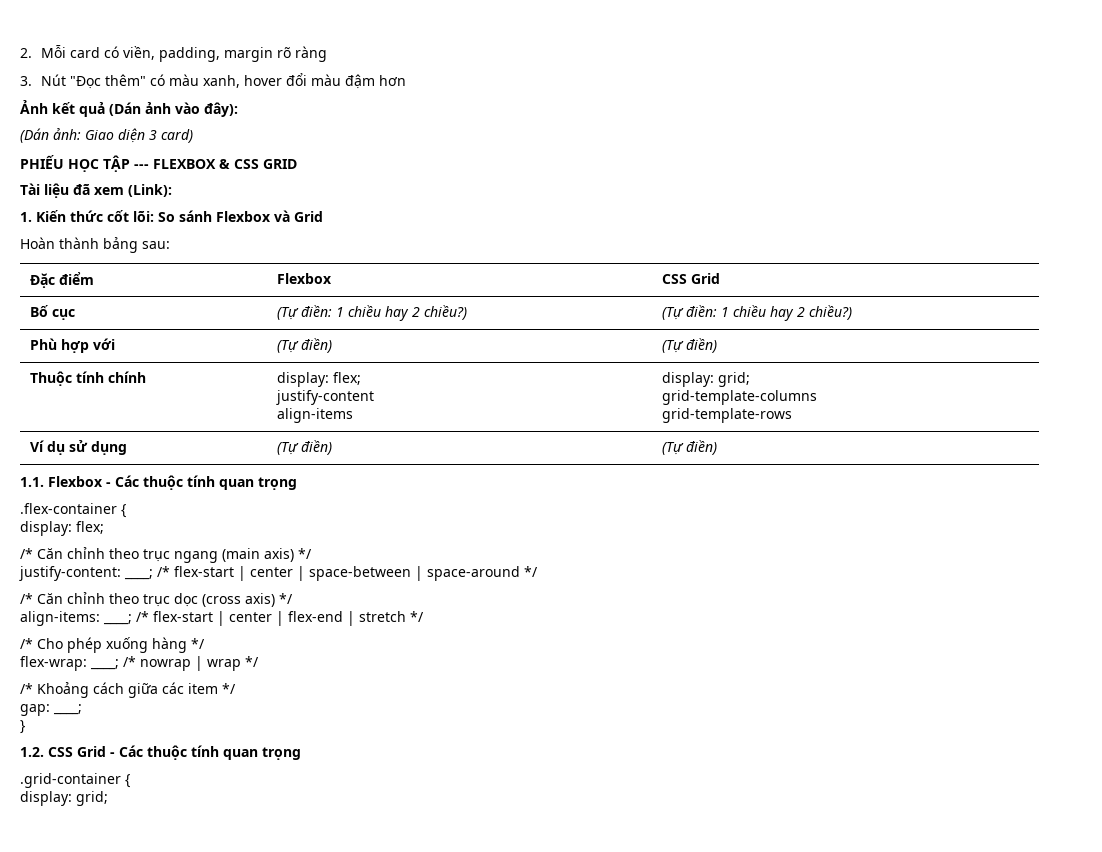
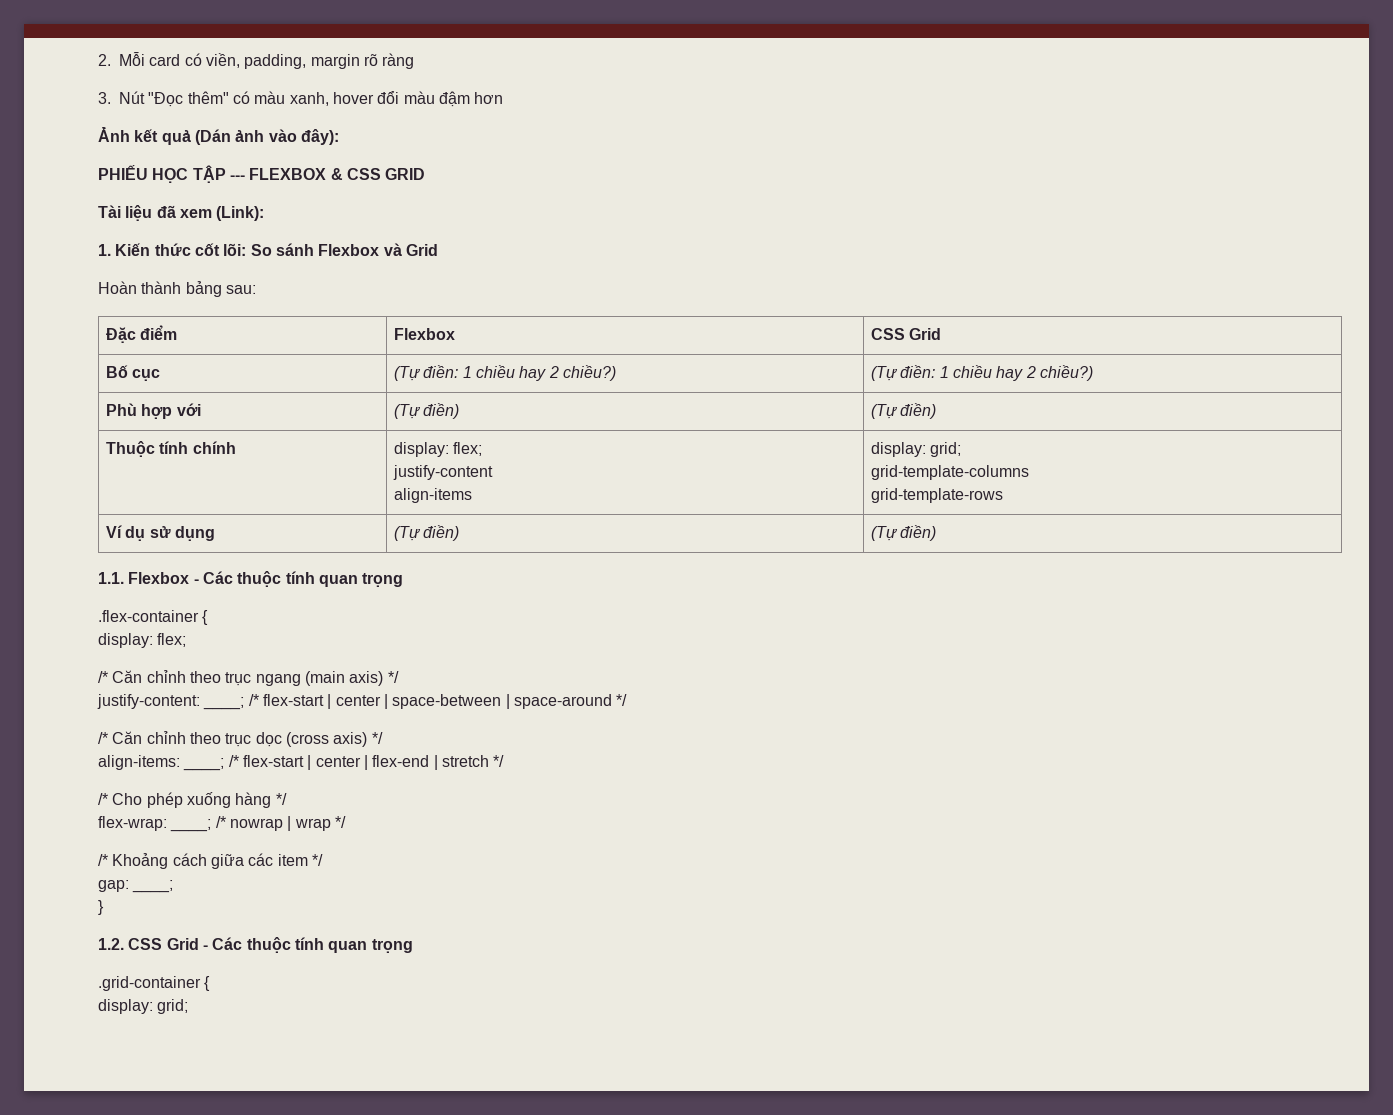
- (Dán ảnh: Giao diện 3 card)

